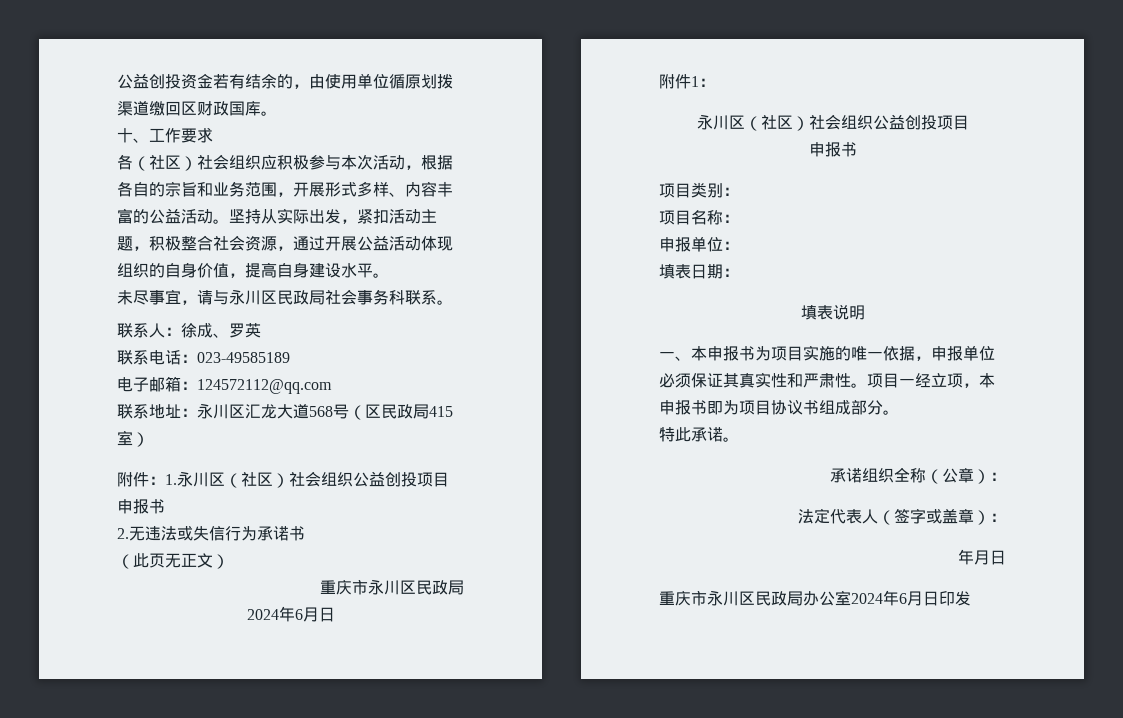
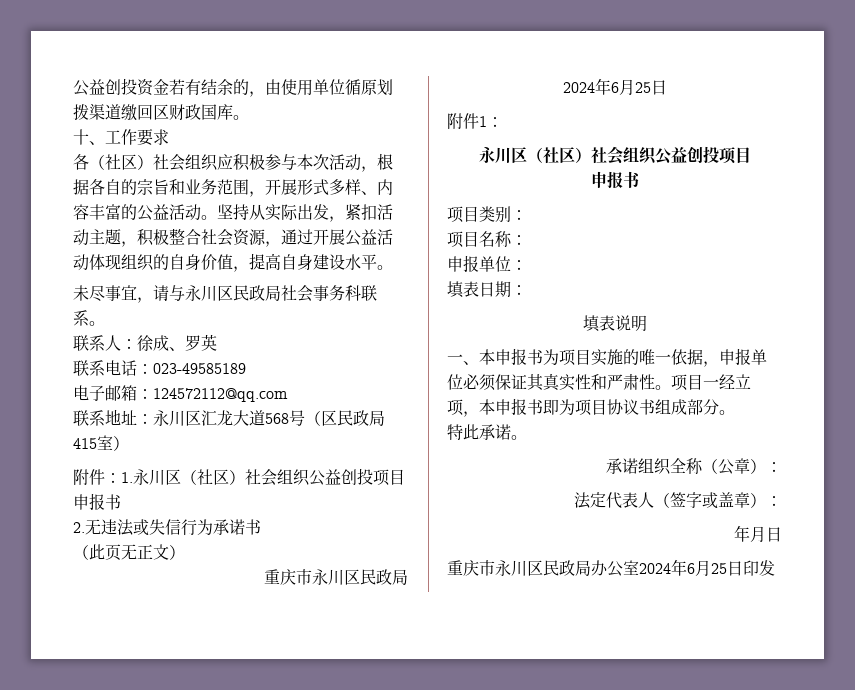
  （此页无正文）
  重庆市永川区民政局
- 2024年6月日
+ 2024年6月25日
- 重庆市永川区民政局办公室2024年6月日印发
+ 重庆市永川区民政局办公室2024年6月25日印发

